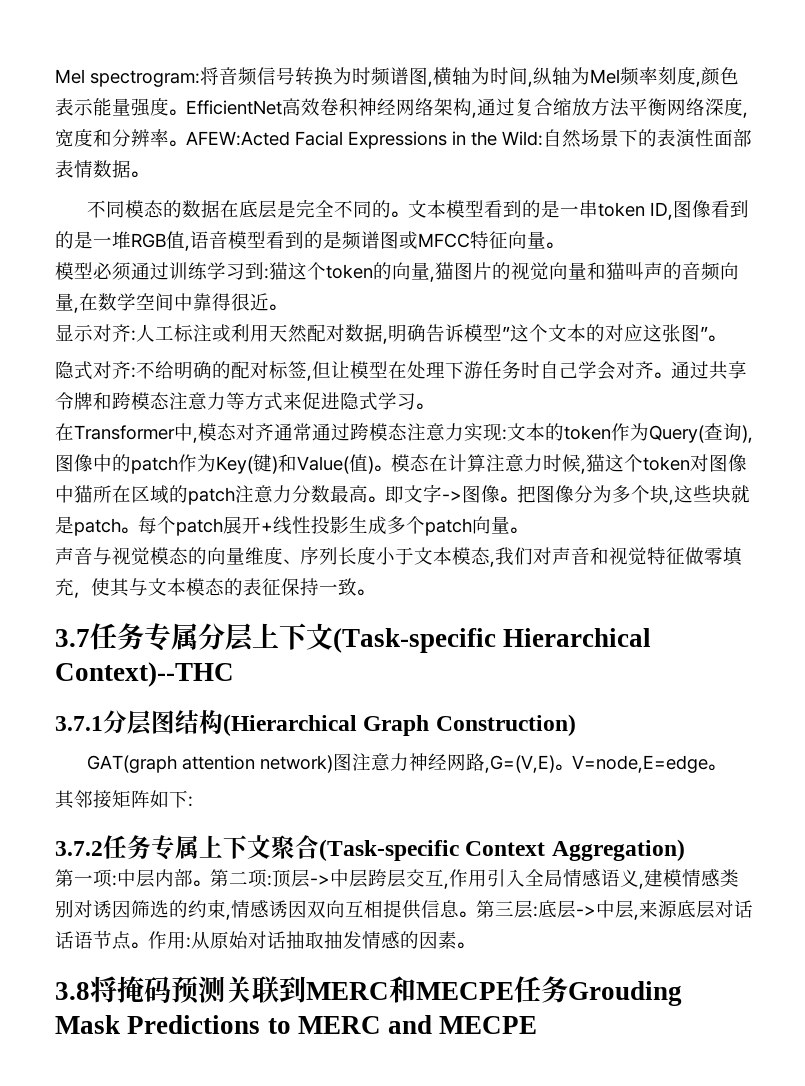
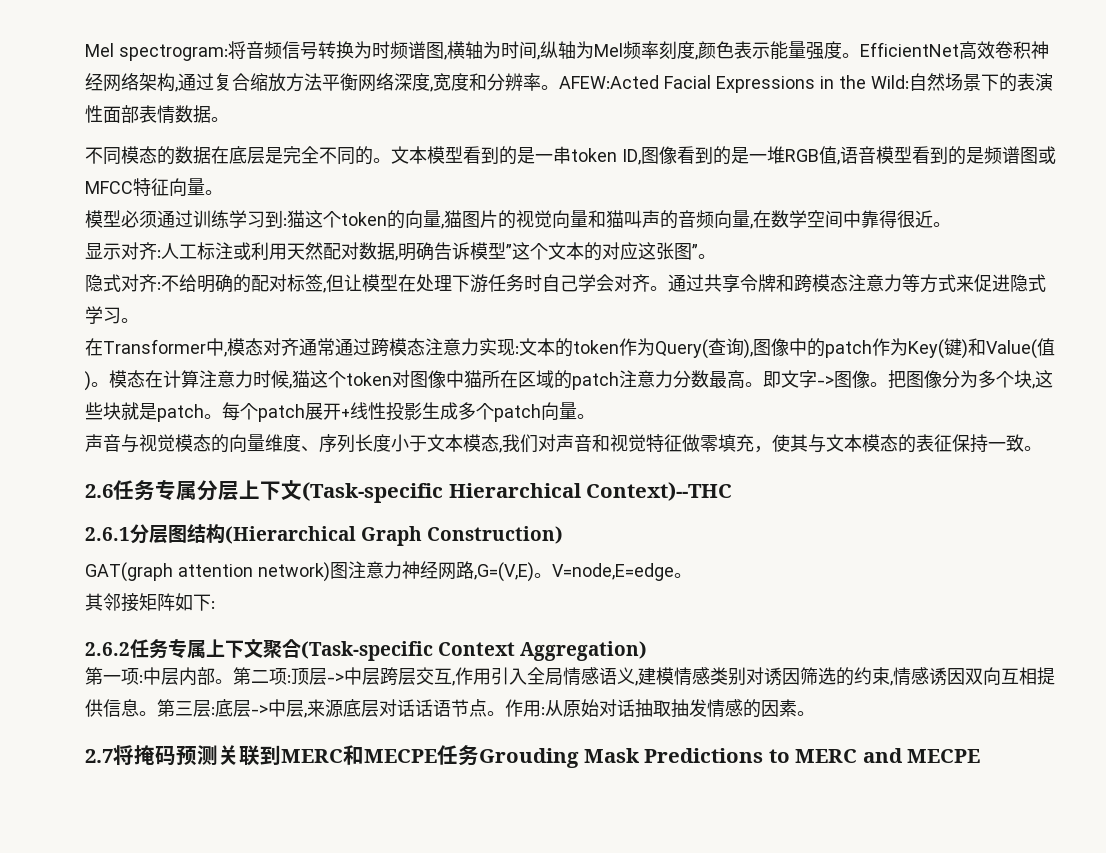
- 3.7任务专属分层上下文(Task-specific Hierarchical Context)--THC
+ 2.6任务专属分层上下文(Task-specific Hierarchical Context)--THC
- 3.7.1分层图结构(Hierarchical Graph Construction)
+ 2.6.1分层图结构(Hierarchical Graph Construction)
- 3.7.2任务专属上下文聚合(Task-specific Context Aggregation)
+ 2.6.2任务专属上下文聚合(Task-specific Context Aggregation)
- 3.8将掩码预测关联到MERC和MECPE任务Grouding Mask Predictions to MERC and MECPE
+ 2.7将掩码预测关联到MERC和MECPE任务Grouding Mask Predictions to MERC and MECPE

